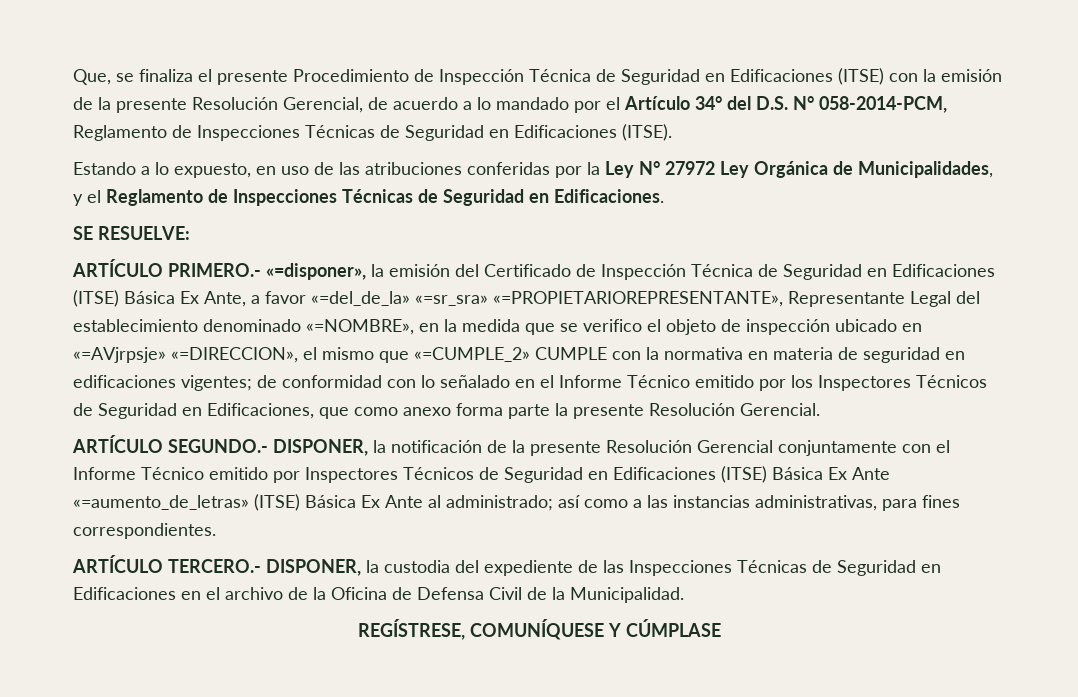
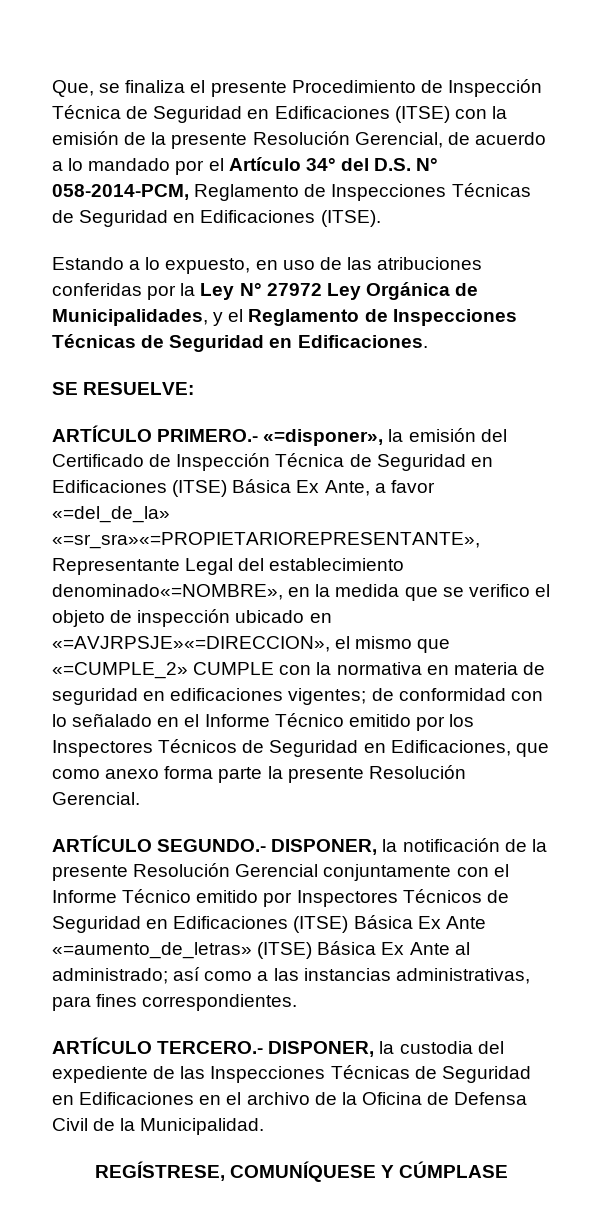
- ARTÍCULO PRIMERO.- «=disponer», la emisión del Certificado de Inspección Técnica de Seguridad en Edificaciones (ITSE) Básica Ex Ante, a favor «=del_de_la» «=sr_sra» «=PROPIETARIOREPRESENTANTE», Representante Legal del establecimiento denominado «=NOMBRE», en la medida que se verifico el objeto de inspección ubicado en «=AVjrpsje» «=DIRECCION», el mismo que «=CUMPLE_2» CUMPLE con la normativa en materia de seguridad en edificaciones vigentes;
+ ARTÍCULO PRIMERO.- «=disponer», la emisión del Certificado de Inspección Técnica de Seguridad en Edificaciones (ITSE) Básica Ex Ante, a favor «=del_de_la» «=sr_sra»«=PROPIETARIOREPRESENTANTE», Representante Legal del establecimiento denominado«=NOMBRE», en la medida que se verifico el objeto de inspección ubicado en «=AVJRPSJE»«=DIRECCION», el mismo que «=CUMPLE_2» CUMPLE con la normativa en materia de seguridad en edificaciones vigentes;

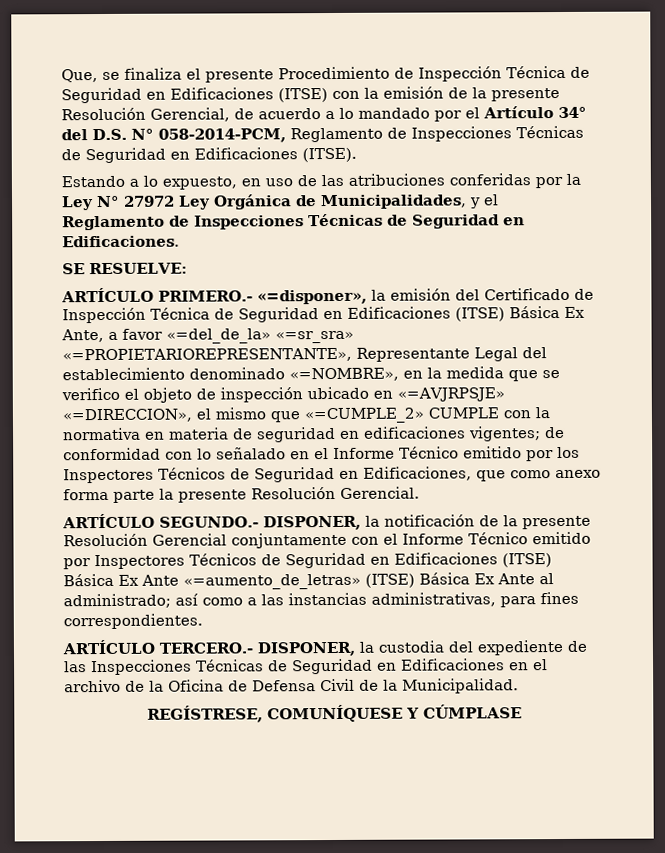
- ARTÍCULO PRIMERO.- «=disponer», la emisión del Certificado de Inspección Técnica de Seguridad en Edificaciones (ITSE) Básica Ex Ante, a favor «=del_de_la» «=sr_sra»«=PROPIETARIOREPRESENTANTE», Representante Legal del establecimiento denominado«=NOMBRE», en la medida que se verifico el objeto de inspección ubicado en «=AVJRPSJE»«=DIRECCION», el mismo que «=CUMPLE_2» CUMPLE con la normativa en materia de seguridad en edificaciones vigentes;
+ ARTÍCULO PRIMERO.- «=disponer», la emisión del Certificado de Inspección Técnica de Seguridad en Edificaciones (ITSE) Básica Ex Ante, a favor «=del_de_la» «=sr_sra» «=PROPIETARIOREPRESENTANTE», Representante Legal del establecimiento denominado «=NOMBRE», en la medida que se verifico el objeto de inspección ubicado en «=AVJRPSJE» «=DIRECCION», el mismo que «=CUMPLE_2» CUMPLE con la normativa en materia de seguridad en edificaciones vigentes;

